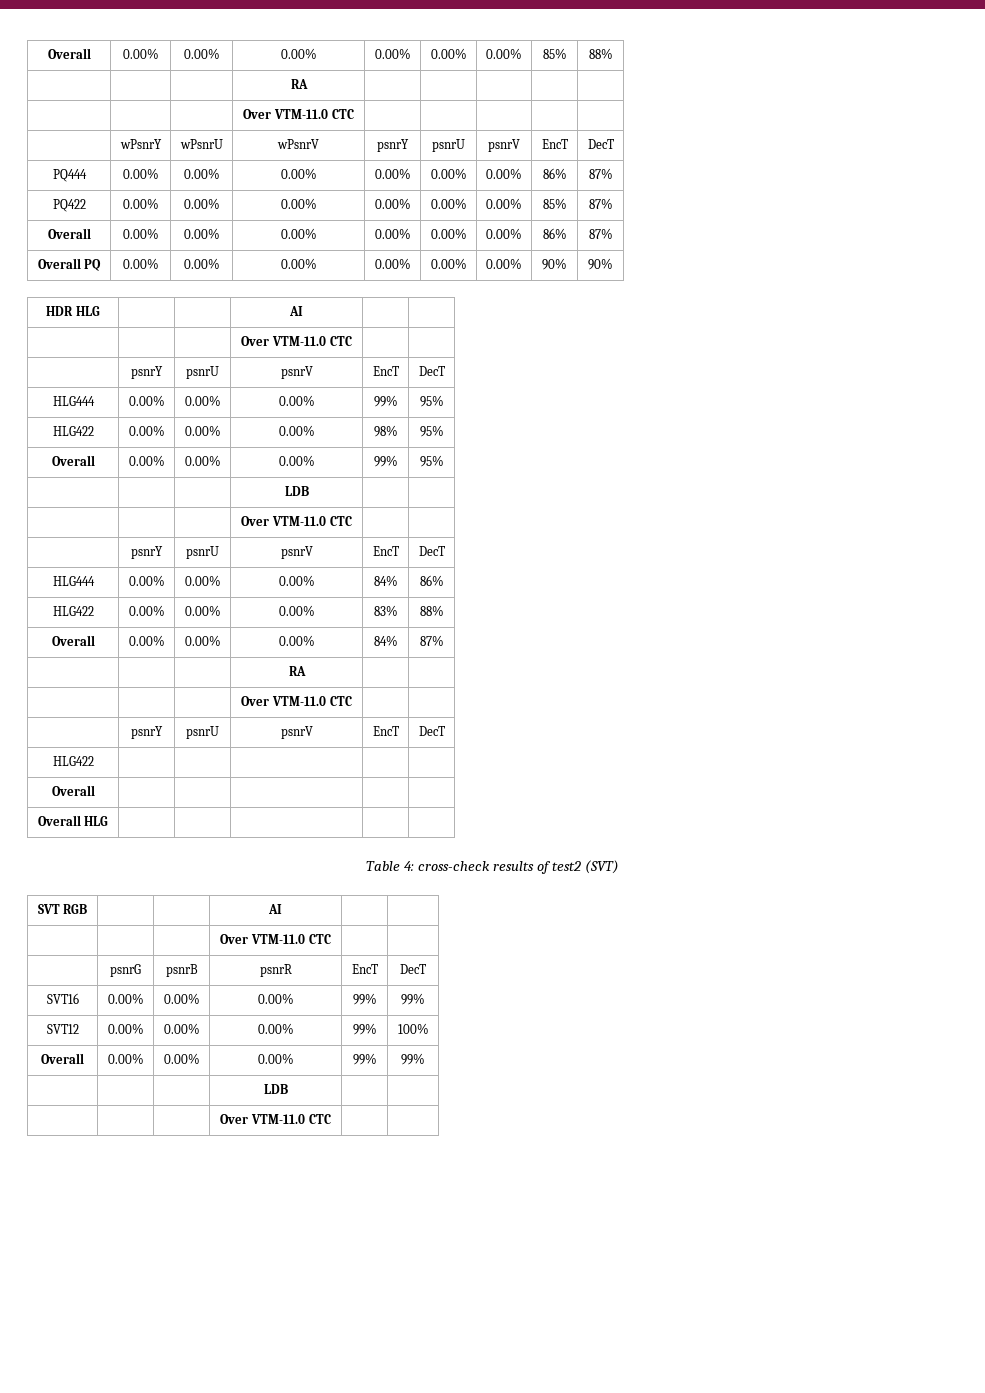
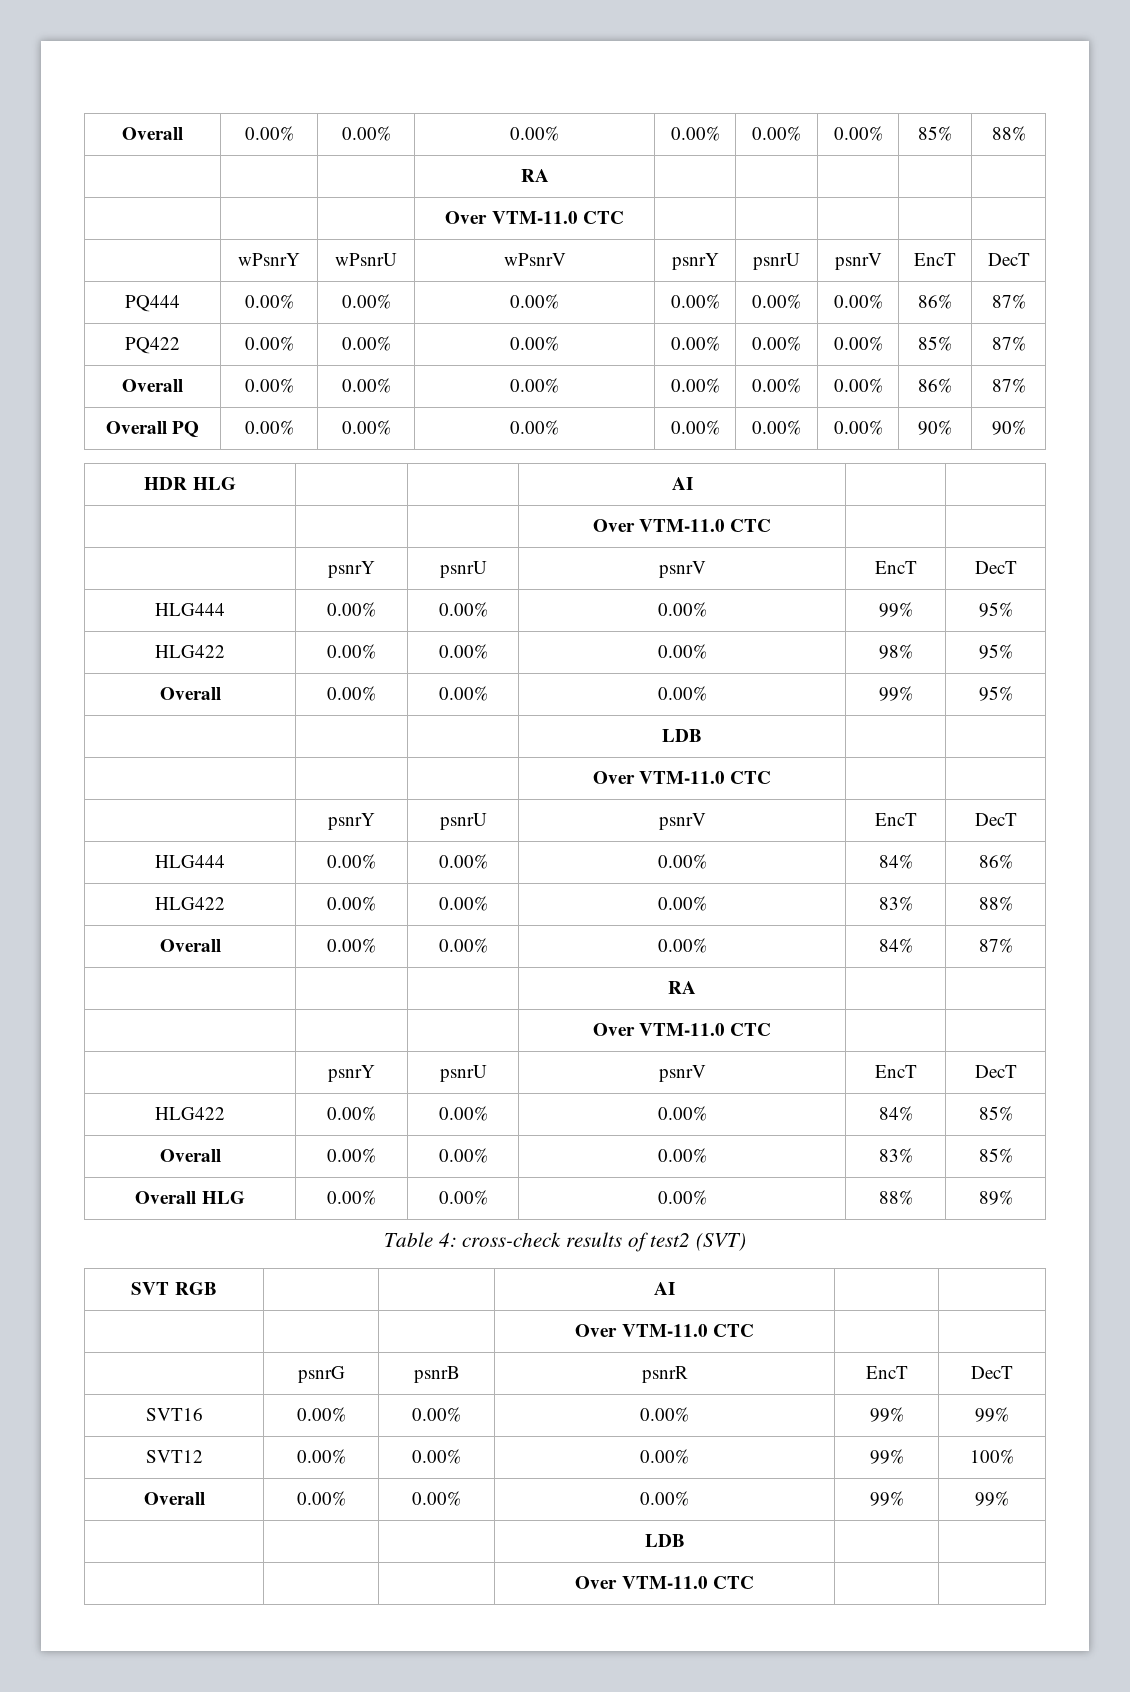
- HLG422 | | | | |
- Overall | | | | |
- Overall HLG | | | | |
+ HLG422 | 0.00% | 0.00% | 0.00% | 84% | 85%
+ Overall | 0.00% | 0.00% | 0.00% | 83% | 85%
+ Overall HLG | 0.00% | 0.00% | 0.00% | 88% | 89%

